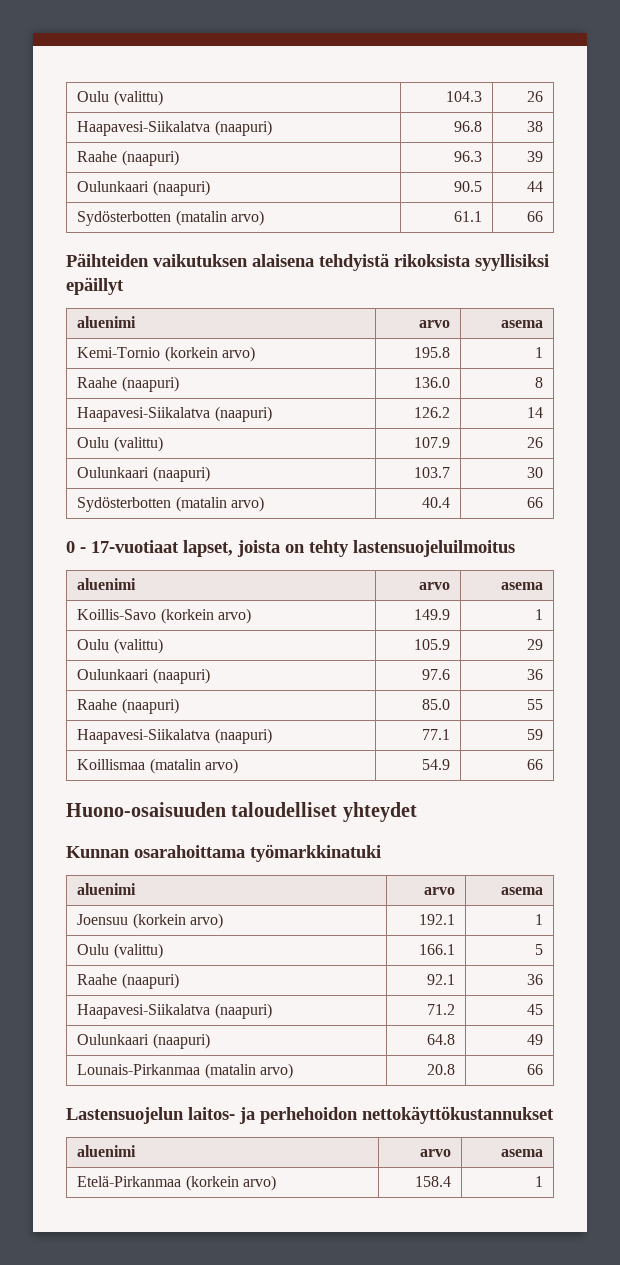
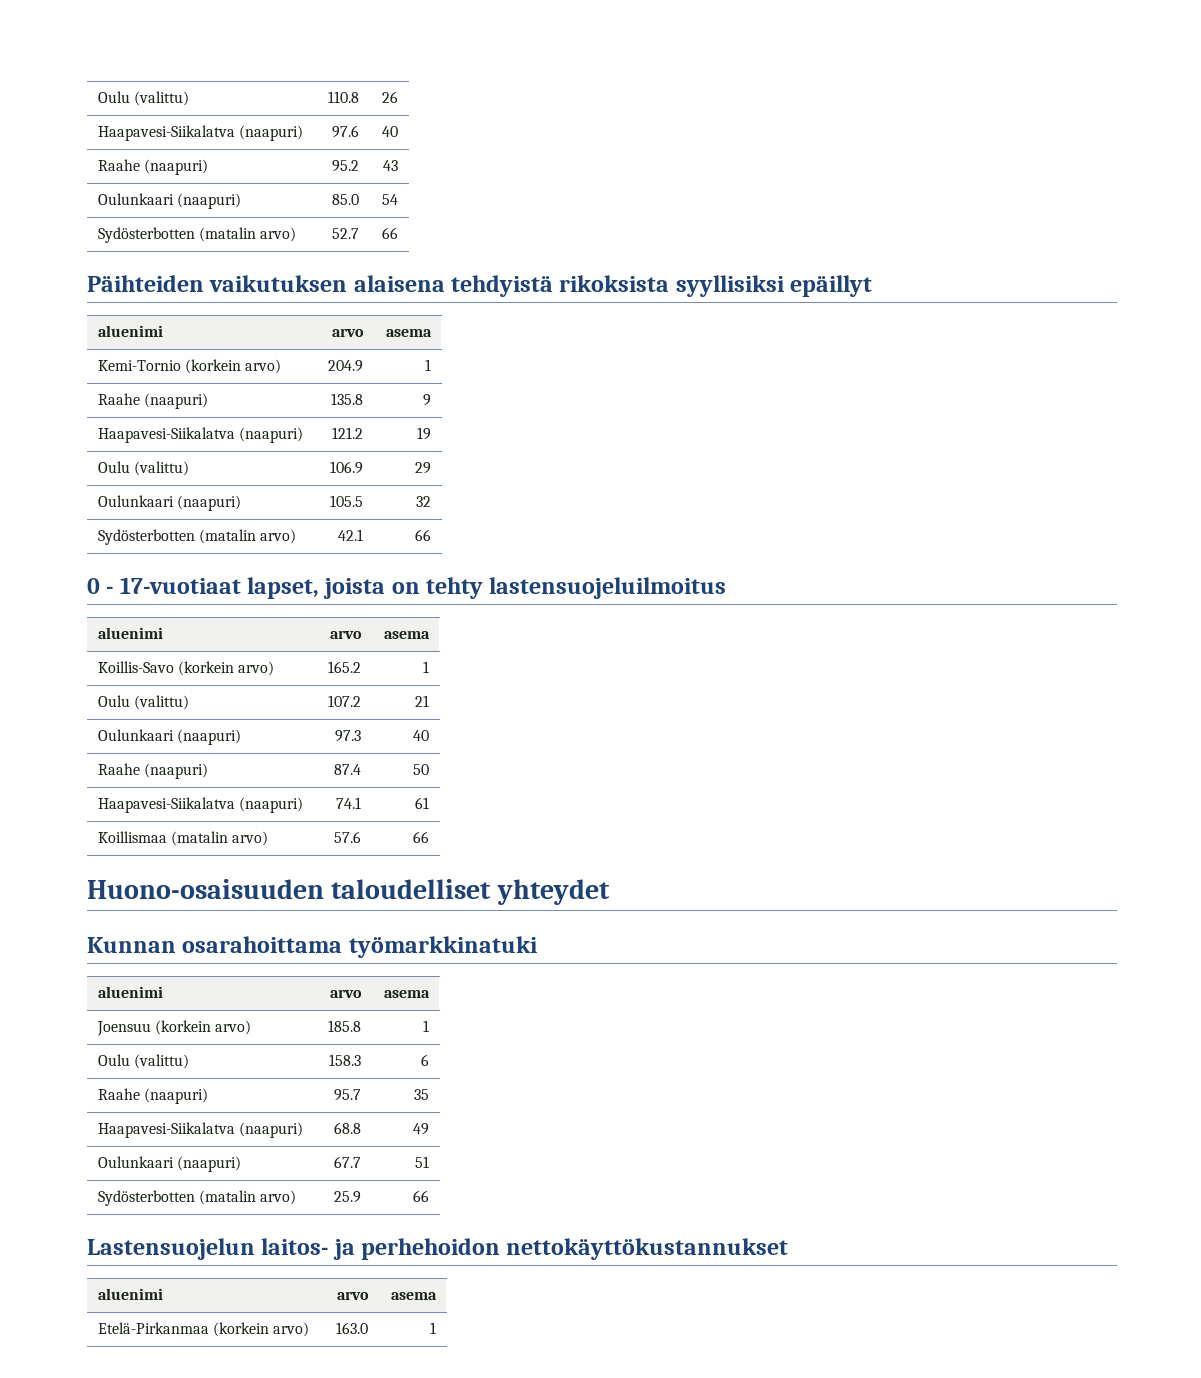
- Oulu (valittu) | 104.3 | 26
+ Oulu (valittu) | 110.8 | 26
- Haapavesi-Siikalatva (naapuri) | 96.8 | 38
- Raahe (naapuri) | 96.3 | 39
- Oulunkaari (naapuri) | 90.5 | 44
- Sydösterbotten (matalin arvo) | 61.1 | 66
+ Haapavesi-Siikalatva (naapuri) | 97.6 | 40
+ Raahe (naapuri) | 95.2 | 43
+ Oulunkaari (naapuri) | 85.0 | 54
+ Sydösterbotten (matalin arvo) | 52.7 | 66
- Kemi-Tornio (korkein arvo) | 195.8 | 1
+ Kemi-Tornio (korkein arvo) | 204.9 | 1
- Raahe (naapuri) | 136.0 | 8
- Haapavesi-Siikalatva (naapuri) | 126.2 | 14
- Oulu (valittu) | 107.9 | 26
- Oulunkaari (naapuri) | 103.7 | 30
- Sydösterbotten (matalin arvo) | 40.4 | 66
+ Raahe (naapuri) | 135.8 | 9
+ Haapavesi-Siikalatva (naapuri) | 121.2 | 19
+ Oulu (valittu) | 106.9 | 29
+ Oulunkaari (naapuri) | 105.5 | 32
+ Sydösterbotten (matalin arvo) | 42.1 | 66
- Koillis-Savo (korkein arvo) | 149.9 | 1
- Oulu (valittu) | 105.9 | 29
- Oulunkaari (naapuri) | 97.6 | 36
- Raahe (naapuri) | 85.0 | 55
- Haapavesi-Siikalatva (naapuri) | 77.1 | 59
+ Koillis-Savo (korkein arvo) | 165.2 | 1
+ Oulu (valittu) | 107.2 | 21
+ Oulunkaari (naapuri) | 97.3 | 40
+ Raahe (naapuri) | 87.4 | 50
+ Haapavesi-Siikalatva (naapuri) | 74.1 | 61
- Koillismaa (matalin arvo) | 54.9 | 66
+ Koillismaa (matalin arvo) | 57.6 | 66
- Joensuu (korkein arvo) | 192.1 | 1
- Oulu (valittu) | 166.1 | 5
- Raahe (naapuri) | 92.1 | 36
- Haapavesi-Siikalatva (naapuri) | 71.2 | 45
- Oulunkaari (naapuri) | 64.8 | 49
- Lounais-Pirkanmaa (matalin arvo) | 20.8 | 66
+ Joensuu (korkein arvo) | 185.8 | 1
+ Oulu (valittu) | 158.3 | 6
+ Raahe (naapuri) | 95.7 | 35
+ Haapavesi-Siikalatva (naapuri) | 68.8 | 49
+ Oulunkaari (naapuri) | 67.7 | 51
+ Sydösterbotten (matalin arvo) | 25.9 | 66
- Etelä-Pirkanmaa (korkein arvo) | 158.4 | 1
+ Etelä-Pirkanmaa (korkein arvo) | 163.0 | 1

